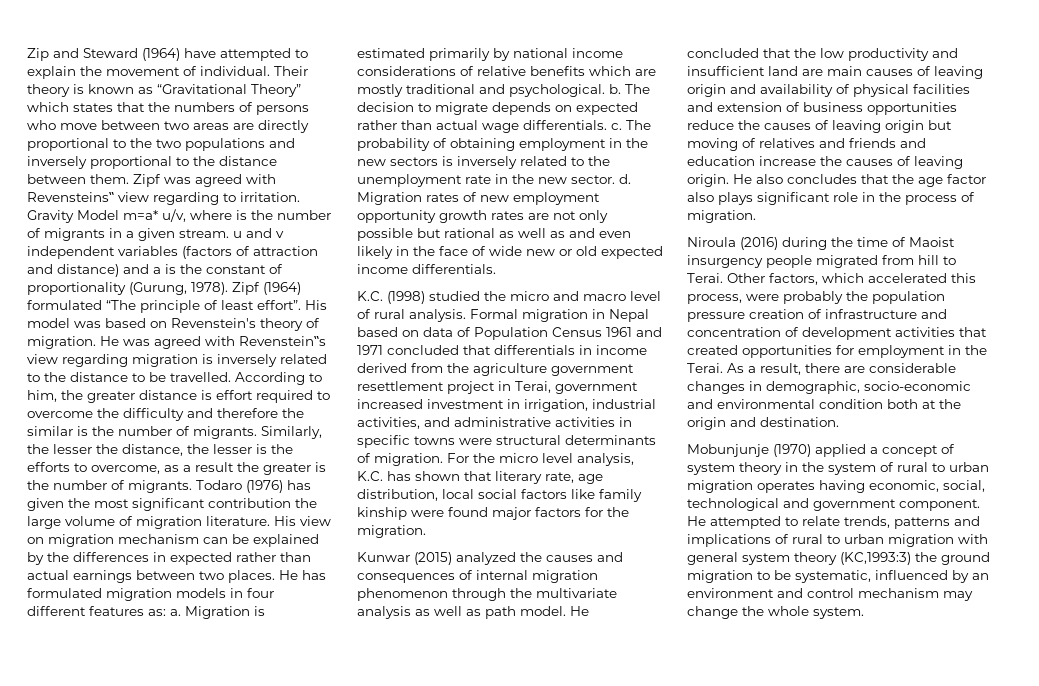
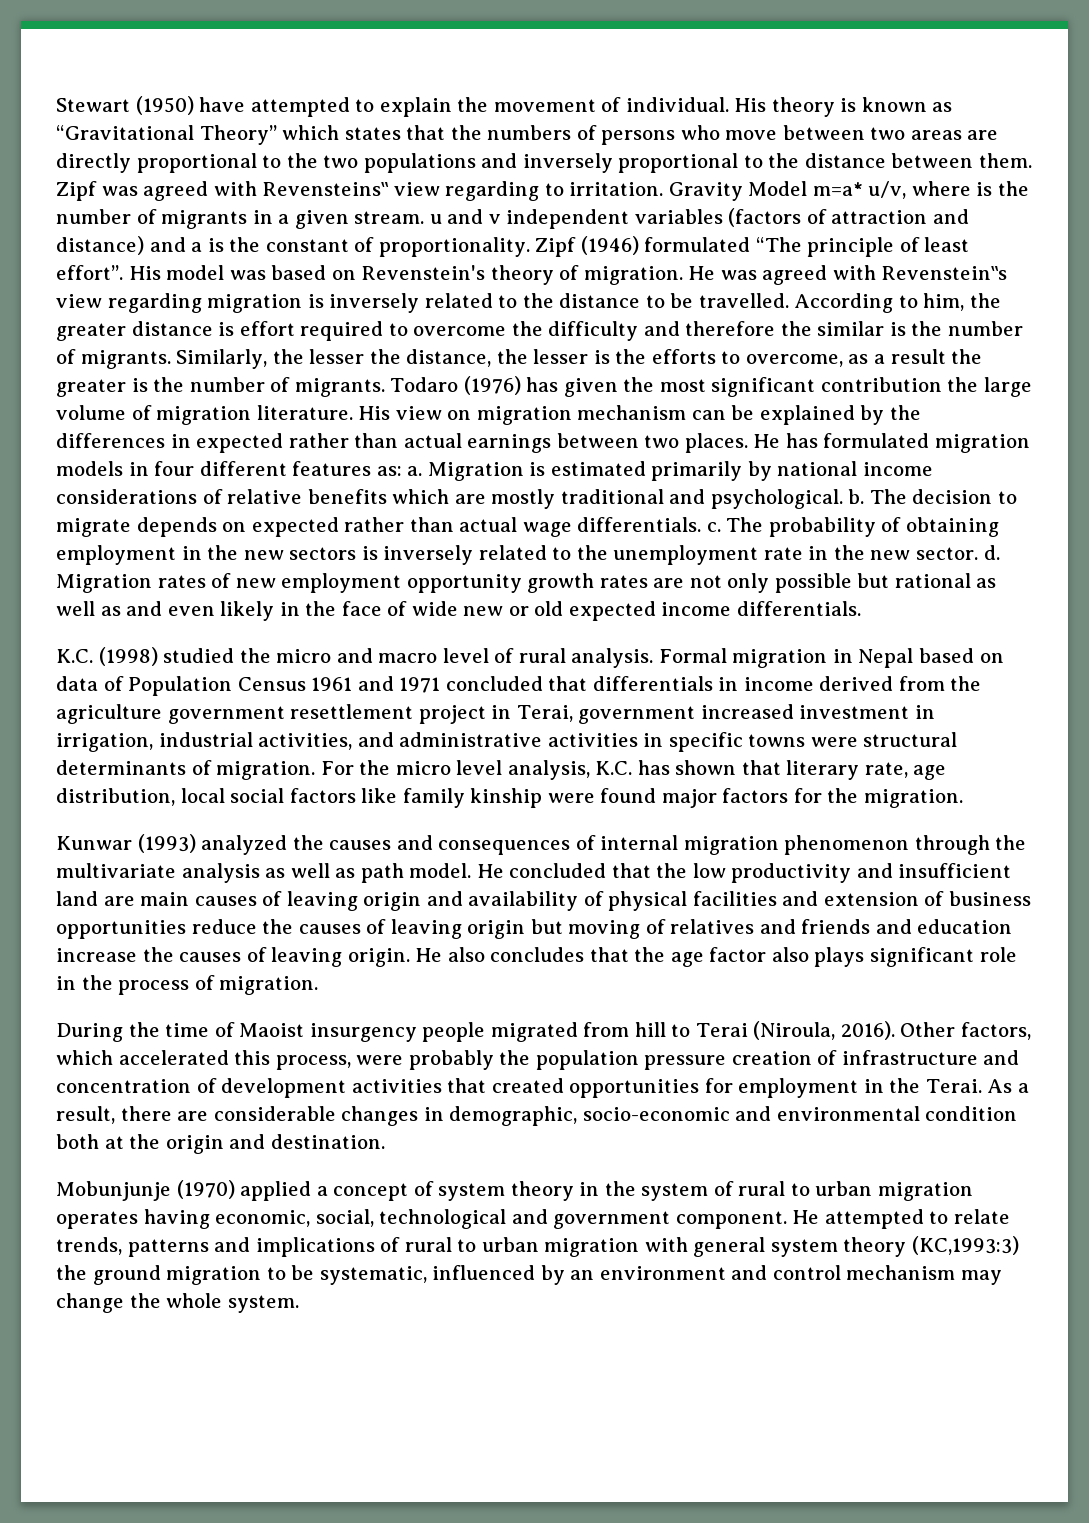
- Zip and Steward (1964) have attempted to explain the movement of individual.
+ Stewart (1950) have attempted to explain the movement of individual.
- Their theory is known as “Gravitational Theory” which states that the numbers of persons who move between two areas are directly proportional to the two populations and inversely proportional to the distance between them.
+ His theory is known as “Gravitational Theory” which states that the numbers of persons who move between two areas are directly proportional to the two populations and inversely proportional to the distance between them.
- Gravity Model m=a* u/v, where is the number of migrants in a given stream. u and v independent variables (factors of attraction and distance) and a is the constant of proportionality (Gurung, 1978). Zipf (1964) formulated “The principle of least effort”.
+ Gravity Model m=a* u/v, where is the number of migrants in a given stream. u and v independent variables (factors of attraction and distance) and a is the constant of proportionality. Zipf (1946) formulated “The principle of least effort”.
- Kunwar (2015) analyzed the causes and consequences of internal migration phenomenon through the multivariate analysis as well as path model.
+ Kunwar (1993) analyzed the causes and consequences of internal migration phenomenon through the multivariate analysis as well as path model.
- Niroula (2016) during the time of Maoist insurgency people migrated from hill to Terai.
+ During the time of Maoist insurgency people migrated from hill to Terai (Niroula, 2016).

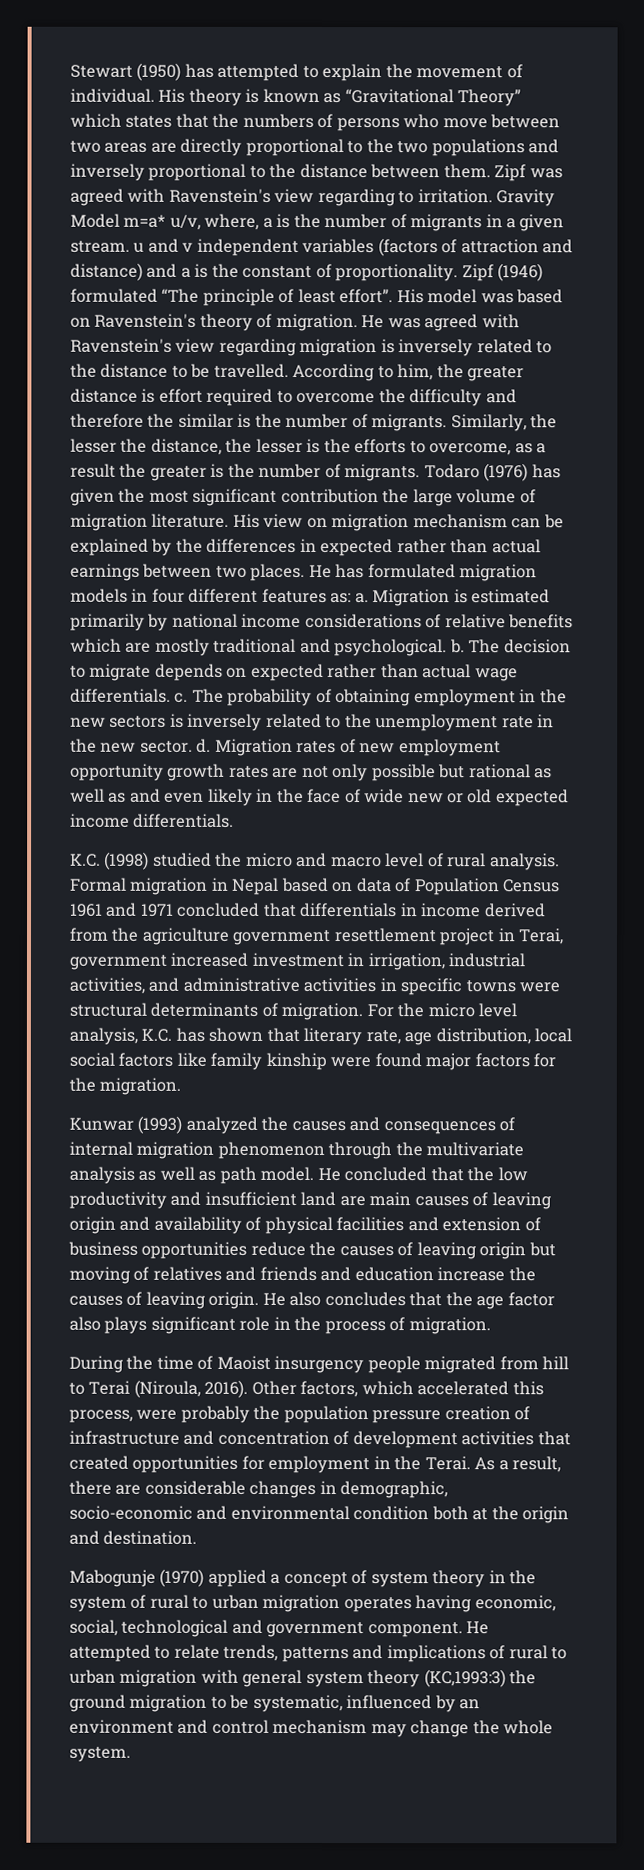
- Stewart (1950) have attempted to explain the movement of individual.
+ Stewart (1950) has attempted to explain the movement of individual.
- Zipf was agreed with Revensteins‟ view regarding to irritation.
+ Zipf was agreed with Ravenstein's view regarding to irritation.
- Gravity Model m=a* u/v, where is the number of migrants in a given stream. u and v independent variables (factors of attraction and distance) and a is the constant of proportionality.
+ Gravity Model m=a* u/v, where, a is the number of migrants in a given stream. u and v independent variables (factors of attraction and distance) and a is the constant of proportionality.
- His model was based on Revenstein's theory of migration.
+ His model was based on Ravenstein's theory of migration.
- He was agreed with Revenstein‟s view regarding migration is inversely related to the distance to be travelled.
+ He was agreed with Ravenstein's view regarding migration is inversely related to the distance to be travelled.
- Mobunjunje (1970) applied a concept of system theory in the system of rural to urban migration operates having economic, social, technological and government component.
+ Mabogunje (1970) applied a concept of system theory in the system of rural to urban migration operates having economic, social, technological and government component.

